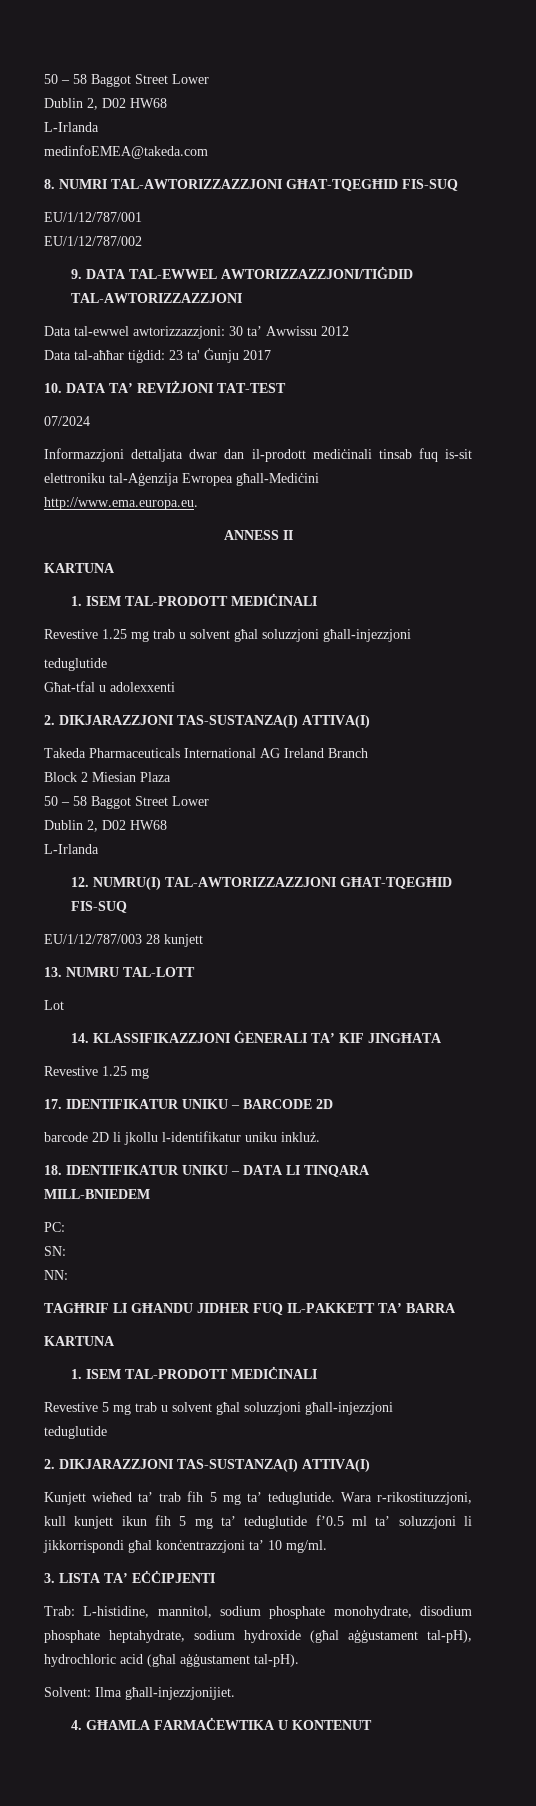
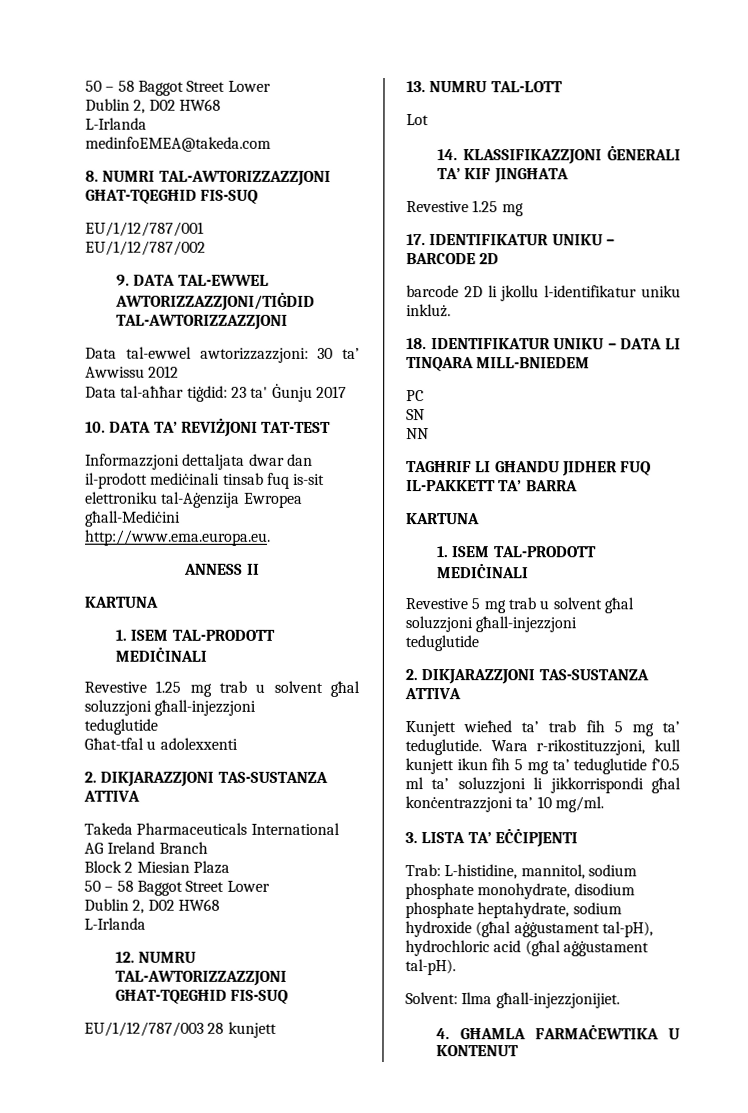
- 07/2024
  Għat-tfal u adolexxenti
- 2. DIKJARAZZJONI TAS-SUSTANZA(I) ATTIVA(I)
+ 2. DIKJARAZZJONI TAS-SUSTANZA ATTIVA
- 12. NUMRU(I) TAL-AWTORIZZAZZJONI GĦAT-TQEGĦID FIS-SUQ
+ 12. NUMRU TAL-AWTORIZZAZZJONI GĦAT-TQEGĦID FIS-SUQ
- PC:
- SN:
- NN:
+ PC
+ SN
+ NN
  Revestive 5 mg trab u solvent għal soluzzjoni għall-injezzjoni
  teduglutide
- 2. DIKJARAZZJONI TAS-SUSTANZA(I) ATTIVA(I)
+ 2. DIKJARAZZJONI TAS-SUSTANZA ATTIVA

